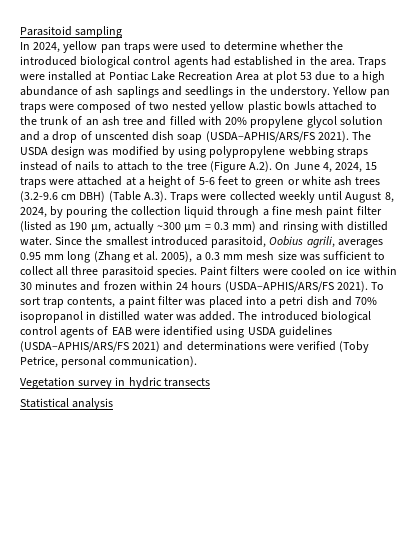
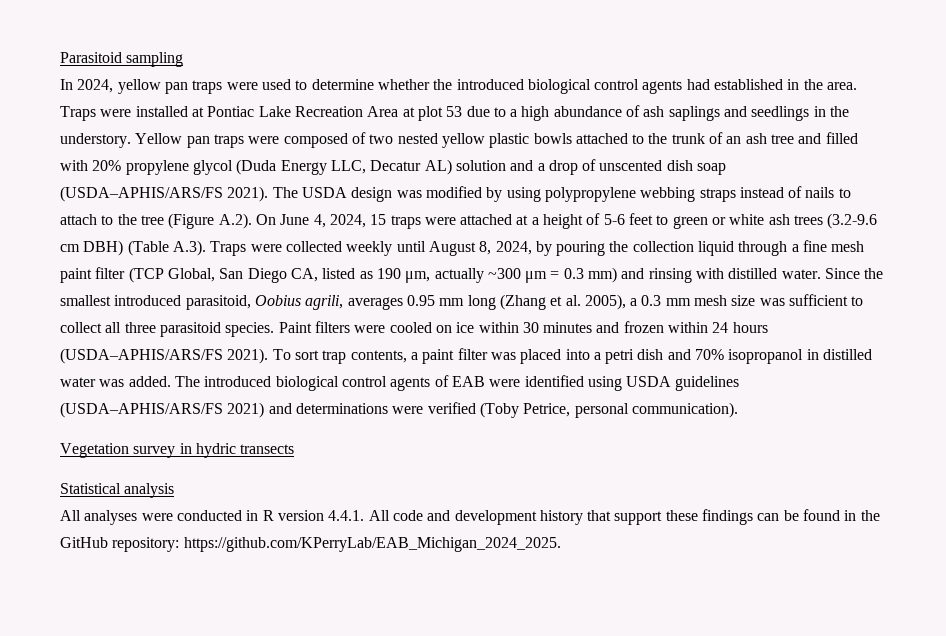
- Yellow pan traps were composed of two nested yellow plastic bowls attached to the trunk of an ash tree and filled with 20% propylene glycol solution and a drop of unscented dish soap (USDA–APHIS/ARS/FS 2021).
+ Yellow pan traps were composed of two nested yellow plastic bowls attached to the trunk of an ash tree and filled with 20% propylene glycol (Duda Energy LLC, Decatur AL) solution and a drop of unscented dish soap (USDA–APHIS/ARS/FS 2021).
- The USDA design was modified by using polypropylene webbing straps instead of nails to attach to the tree (Figure A.2). On June 4, 2024, 15 traps were attached at a height of 5-6 feet to green or white ash trees (3.2-9.6 cm DBH) (Table A.3). Traps were collected weekly until August 8, 2024, by pouring the collection liquid through a fine mesh paint filter (listed as 190 μm, actually ~300 μm = 0.3 mm) and rinsing with distilled water.
+ The USDA design was modified by using polypropylene webbing straps instead of nails to attach to the tree (Figure A.2). On June 4, 2024, 15 traps were attached at a height of 5-6 feet to green or white ash trees (3.2-9.6 cm DBH) (Table A.3). Traps were collected weekly until August 8, 2024, by pouring the collection liquid through a fine mesh paint filter (TCP Global, San Diego CA, listed as 190 μm, actually ~300 μm = 0.3 mm) and rinsing with distilled water.
+ All analyses were conducted in R version 4.4.1. All code and development history that support these findings can be found in the GitHub repository: https://github.com/KPerryLab/EAB_Michigan_2024_2025.

